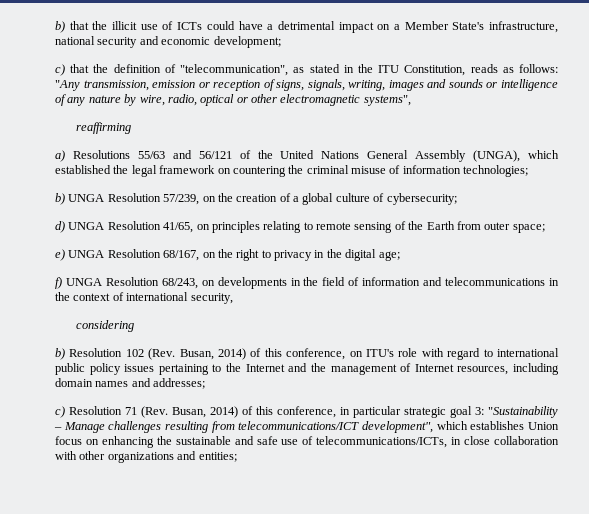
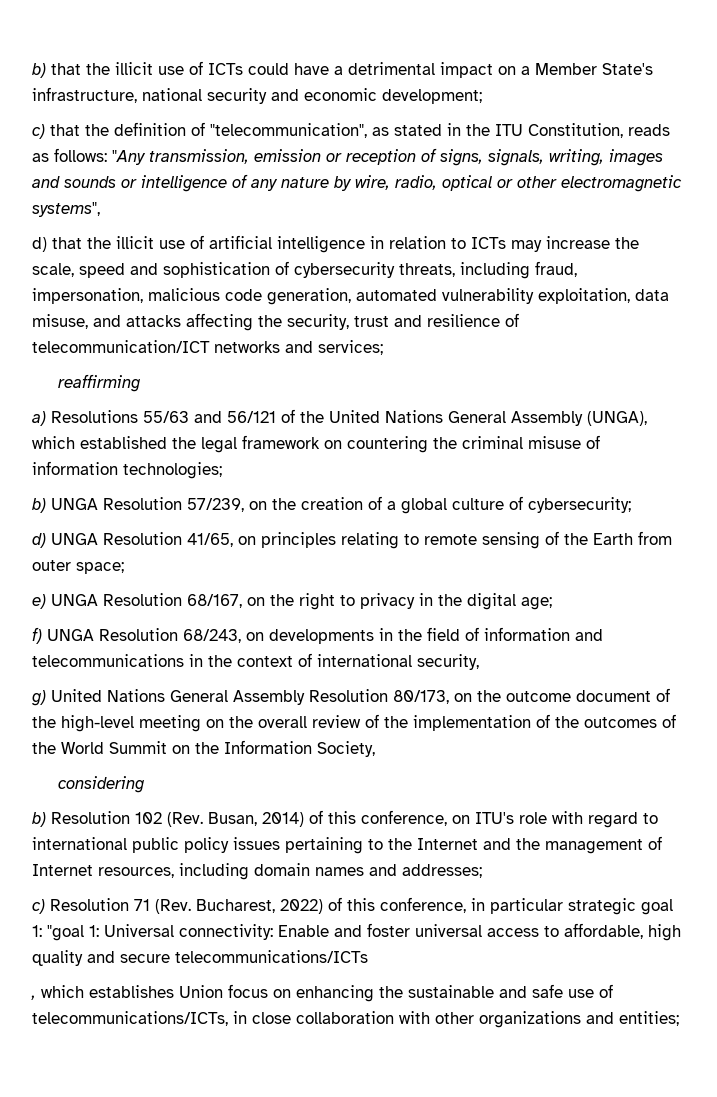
+ d) that the illicit use of artificial intelligence in relation to ICTs may increase the scale, speed and sophistication of cybersecurity threats, including fraud, impersonation, malicious code generation, automated vulnerability exploitation, data misuse, and attacks affecting the security, trust and resilience of telecommunication/ICT networks and services;
+ g) United Nations General Assembly Resolution 80/173, on the outcome document of the high-level meeting on the overall review of the implementation of the outcomes of the World Summit on the Information Society,
- c) Resolution 71 (Rev. Busan, 2014) of this conference, in particular strategic goal 3: "Sustainability – Manage challenges resulting from telecommunications/ICT development", which establishes Union focus on enhancing the sustainable and safe use of telecommunications/ICTs, in close collaboration with other organizations and entities;
+ c) Resolution 71 (Rev. Bucharest, 2022) of this conference, in particular strategic goal 1: "goal 1: Universal connectivity: Enable and foster universal access to affordable, high quality and secure telecommunications/ICTs
+ , which establishes Union focus on enhancing the sustainable and safe use of telecommunications/ICTs, in close collaboration with other organizations and entities;

